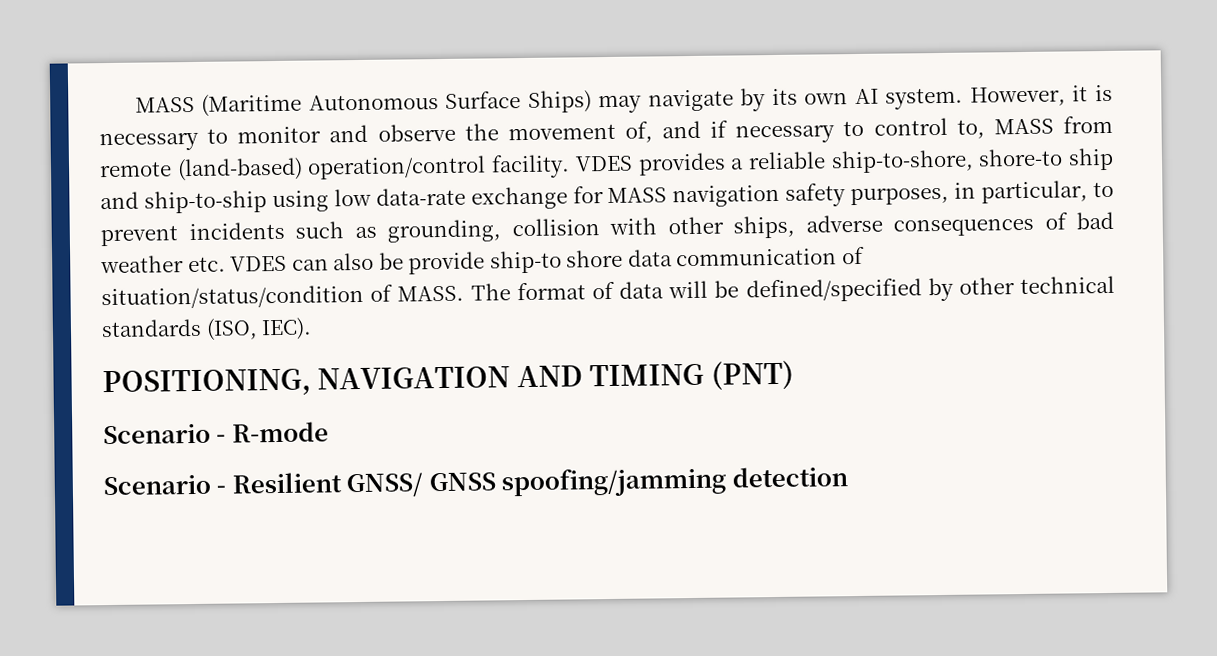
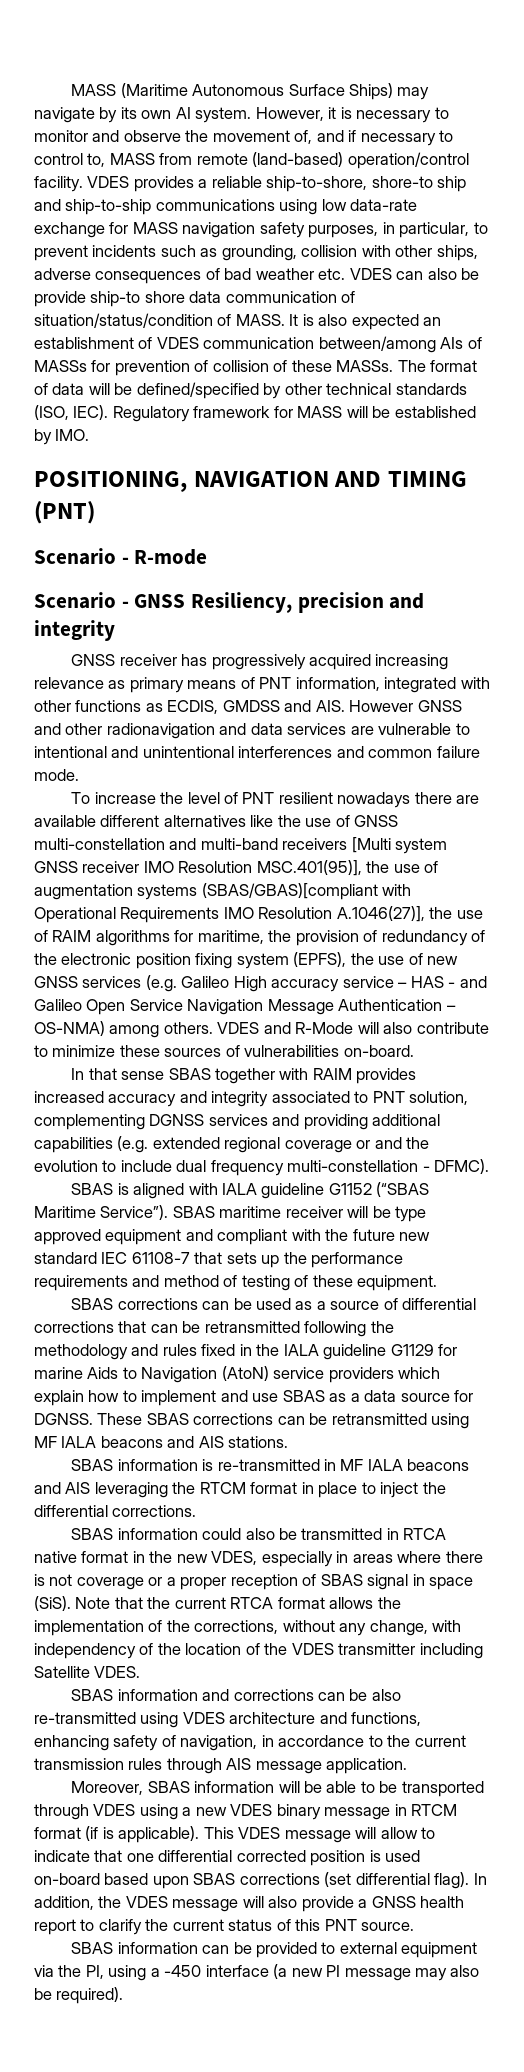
- VDES provides a reliable ship-to-shore, shore-to ship and ship-to-ship using low data-rate exchange for MASS navigation safety purposes, in particular, to prevent incidents such as grounding, collision with other ships, adverse consequences of bad weather etc. VDES can also be provide ship-to shore data communication of situation/status/condition of MASS.
+ VDES provides a reliable ship-to-shore, shore-to ship and ship-to-ship communications using low data-rate exchange for MASS navigation safety purposes, in particular, to prevent incidents such as grounding, collision with other ships, adverse consequences of bad weather etc. VDES can also be provide ship-to shore data communication of situation/status/condition of MASS.
+ It is also expected an establishment of VDES communication between/among AIs of MASSs for prevention of collision of these MASSs.
+ Regulatory framework for MASS will be established by IMO.
- Scenario - Resilient GNSS/ GNSS spoofing/jamming detection
+ Scenario - GNSS Resiliency, precision and integrity
+ GNSS receiver has progressively acquired increasing relevance as primary means of PNT information, integrated with other functions as ECDIS, GMDSS and AIS. However GNSS and other radionavigation and data services are vulnerable to intentional and unintentional interferences and common failure mode.
+ To increase the level of PNT resilient nowadays there are available different alternatives like the use of GNSS multi-constellation and multi-band receivers [Multi system GNSS receiver IMO Resolution MSC.401(95)], the use of augmentation systems (SBAS/GBAS)[compliant with Operational Requirements IMO Resolution A.1046(27)], the use of RAIM algorithms for maritime, the provision of redundancy of the electronic position fixing system (EPFS), the use of new GNSS services (e.g. Galileo High accuracy service – HAS - and Galileo Open Service Navigation Message Authentication – OS-NMA) among others. VDES and R-Mode will also contribute to minimize these sources of vulnerabilities on-board.
+ In that sense SBAS together with RAIM provides increased accuracy and integrity associated to PNT solution, complementing DGNSS services and providing additional capabilities (e.g. extended regional coverage or and the evolution to include dual frequency multi-constellation - DFMC).
+ SBAS is aligned with IALA guideline G1152 (“SBAS Maritime Service”). SBAS maritime receiver will be type approved equipment and compliant with the future new standard IEC 61108-7 that sets up the performance requirements and method of testing of these equipment.
+ SBAS corrections can be used as a source of differential corrections that can be retransmitted following the methodology and rules fixed in the IALA guideline G1129 for marine Aids to Navigation (AtoN) service providers which explain how to implement and use SBAS as a data source for DGNSS. These SBAS corrections can be retransmitted using MF IALA beacons and AIS stations.
+ SBAS information is re-transmitted in MF IALA beacons and AIS leveraging the RTCM format in place to inject the differential corrections.
+ SBAS information could also be transmitted in RTCA native format in the new VDES, especially in areas where there is not coverage or a proper reception of SBAS signal in space (SiS). Note that the current RTCA format allows the implementation of the corrections, without any change, with independency of the location of the VDES transmitter including Satellite VDES.
+ SBAS information and corrections can be also re-transmitted using VDES architecture and functions, enhancing safety of navigation, in accordance to the current transmission rules through AIS message application.
+ Moreover, SBAS information will be able to be transported through VDES using a new VDES binary message in RTCM format (if is applicable). This VDES message will allow to indicate that one differential corrected position is used on-board based upon SBAS corrections (set differential flag). In addition, the VDES message will also provide a GNSS health report to clarify the current status of this PNT source.
+ SBAS information can be provided to external equipment via the PI, using a -450 interface (a new PI message may also be required).

